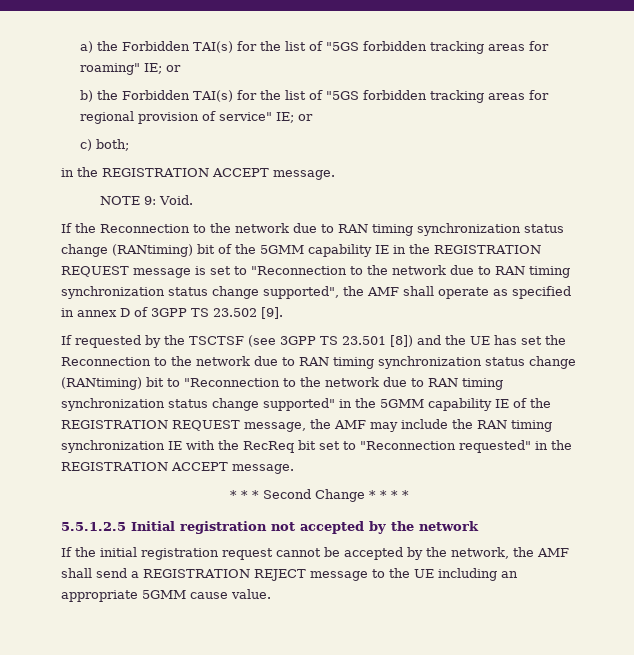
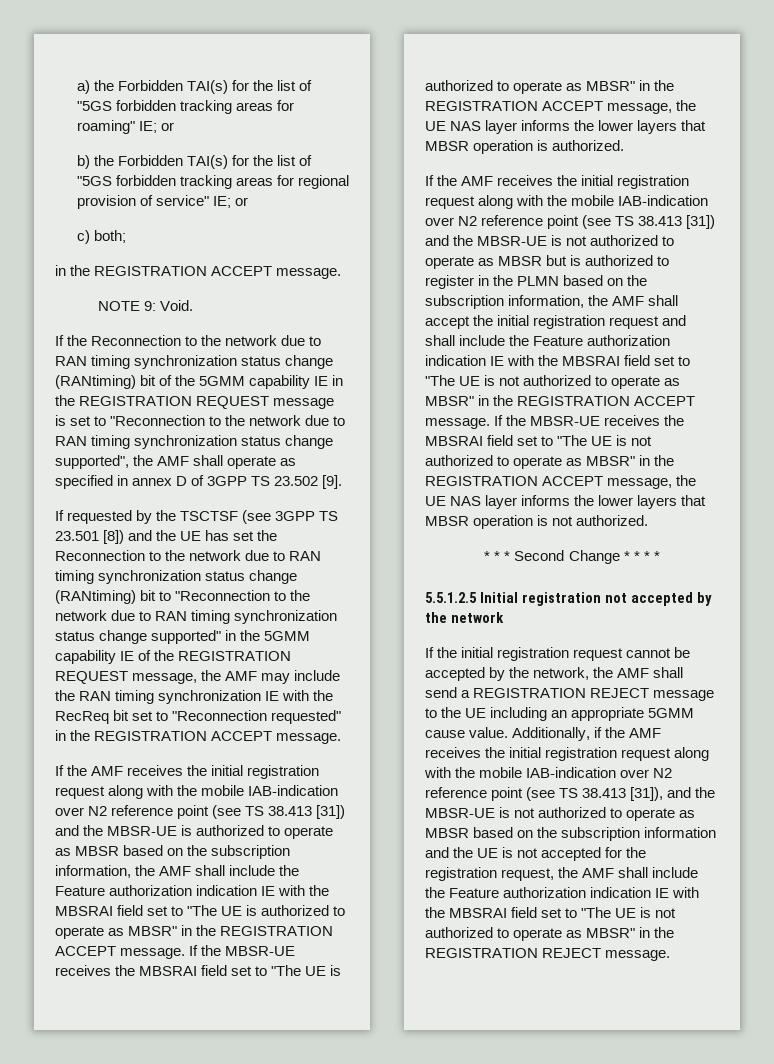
+ If the AMF receives the initial registration request along with the mobile IAB-indication over N2 reference point (see TS 38.413 [31]) and the MBSR-UE is authorized to operate as MBSR based on the subscription information, the AMF shall include the Feature authorization indication IE with the MBSRAI field set to "The UE is authorized to operate as MBSR" in the REGISTRATION ACCEPT message. If the MBSR-UE receives the MBSRAI field set to "The UE is authorized to operate as MBSR" in the REGISTRATION ACCEPT message, the UE NAS layer informs the lower layers that MBSR operation is authorized.
+ If the AMF receives the initial registration request along with the mobile IAB-indication over N2 reference point (see TS 38.413 [31]) and the MBSR-UE is not authorized to operate as MBSR but is authorized to register in the PLMN based on the subscription information, the AMF shall accept the initial registration request and shall include the Feature authorization indication IE with the MBSRAI field set to "The UE is not authorized to operate as MBSR" in the REGISTRATION ACCEPT message. If the MBSR-UE receives the MBSRAI field set to "The UE is not authorized to operate as MBSR" in the REGISTRATION ACCEPT message, the UE NAS layer informs the lower layers that MBSR operation is not authorized.
+ Additionally, if the AMF receives the initial registration request along with the mobile IAB-indication over N2 reference point (see TS 38.413 [31]), and the MBSR-UE is not authorized to operate as MBSR based on the subscription information and the UE is not accepted for the registration request, the AMF shall include the Feature authorization indication IE with the MBSRAI field set to "The UE is not authorized to operate as MBSR" in the REGISTRATION REJECT message.

